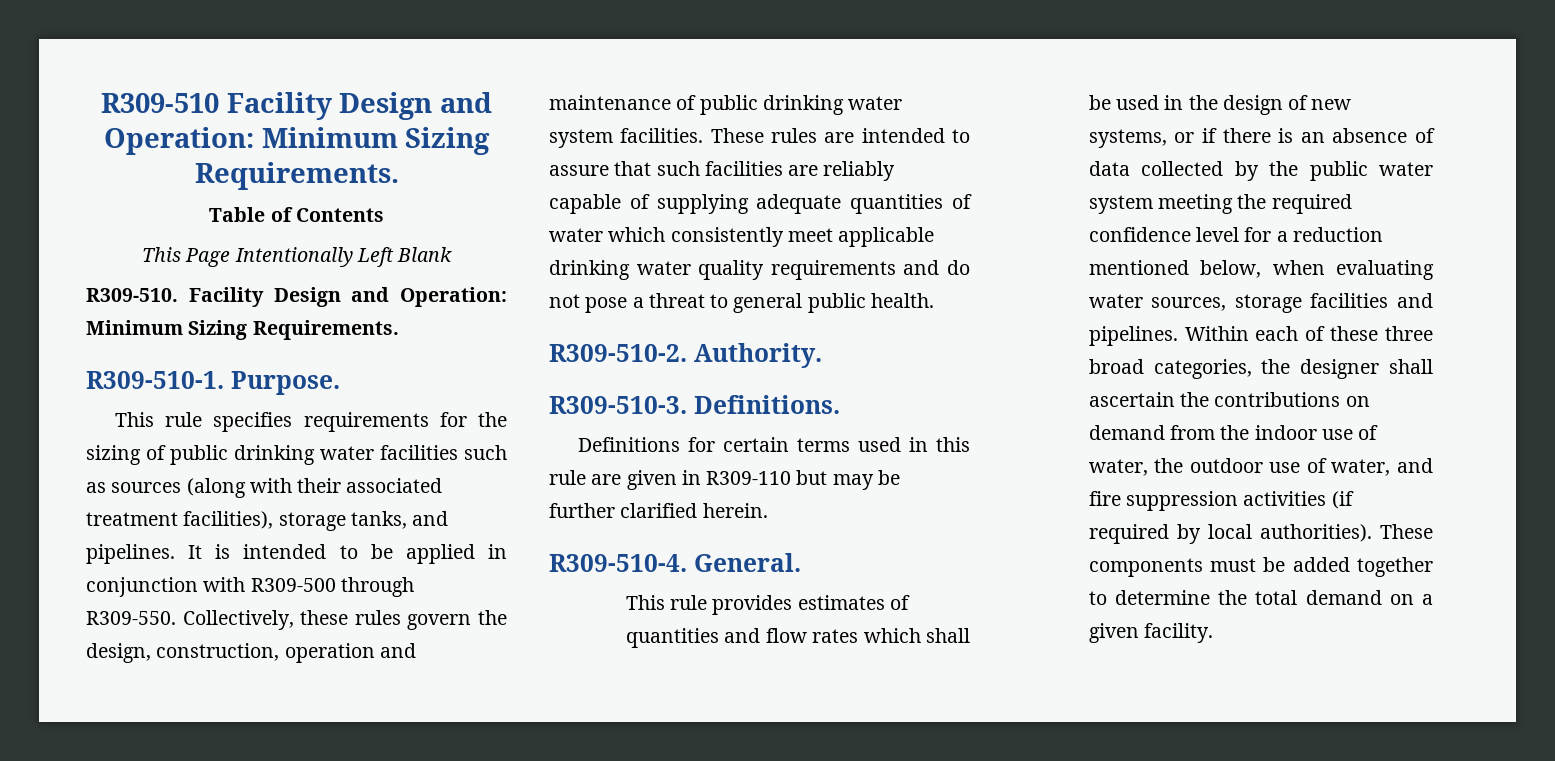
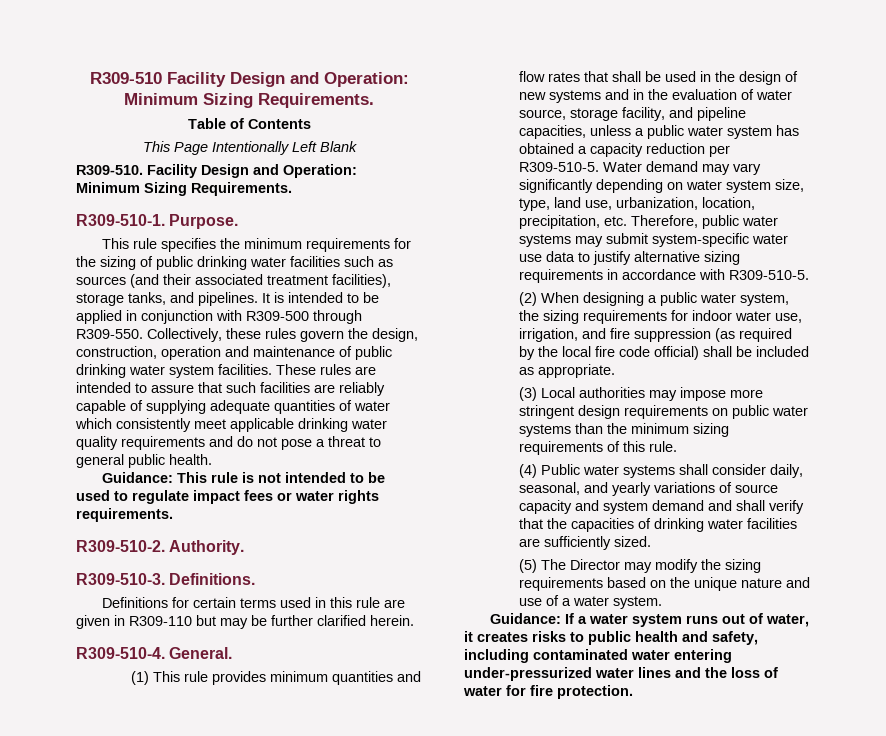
- This rule specifies requirements for the sizing of public drinking water facilities such as sources (along with their associated treatment facilities), storage tanks, and pipelines.
+ This rule specifies the minimum requirements for the sizing of public drinking water facilities such as sources (and their associated treatment facilities), storage tanks, and pipelines.
+ Guidance: This rule is not intended to be used to regulate impact fees or water rights requirements.
- This rule provides estimates of quantities and flow rates which shall be used in the design of new systems, or if there is an absence of data collected by the public water system meeting the required confidence level for a reduction mentioned below, when evaluating water sources, storage facilities and pipelines. Within each of these three broad categories, the designer shall ascertain the contributions on demand from the indoor use of water, the outdoor use of water, and fire suppression activities (if required by local authorities). These components must be added together to determine the total demand on a given facility.
+ (1) This rule provides minimum quantities and flow rates that shall be used in the design of new systems and in the evaluation of water source, storage facility, and pipeline capacities, unless a public water system has obtained a capacity reduction per R309-510-5. Water demand may vary significantly depending on water system size, type, land use, urbanization, location, precipitation, etc. Therefore, public water systems may submit system-specific water use data to justify alternative sizing requirements in accordance with R309-510-5.
+ (2) When designing a public water system, the sizing requirements for indoor water use, irrigation, and fire suppression (as required by the local fire code official) shall be included as appropriate.
+ (3) Local authorities may impose more stringent design requirements on public water systems than the minimum sizing requirements of this rule.
+ (4) Public water systems shall consider daily, seasonal, and yearly variations of source capacity and system demand and shall verify that the capacities of drinking water facilities are sufficiently sized.
+ (5) The Director may modify the sizing requirements based on the unique nature and use of a water system.
+ Guidance: If a water system runs out of water, it creates risks to public health and safety, including contaminated water entering under-pressurized water lines and the loss of water for fire protection.

